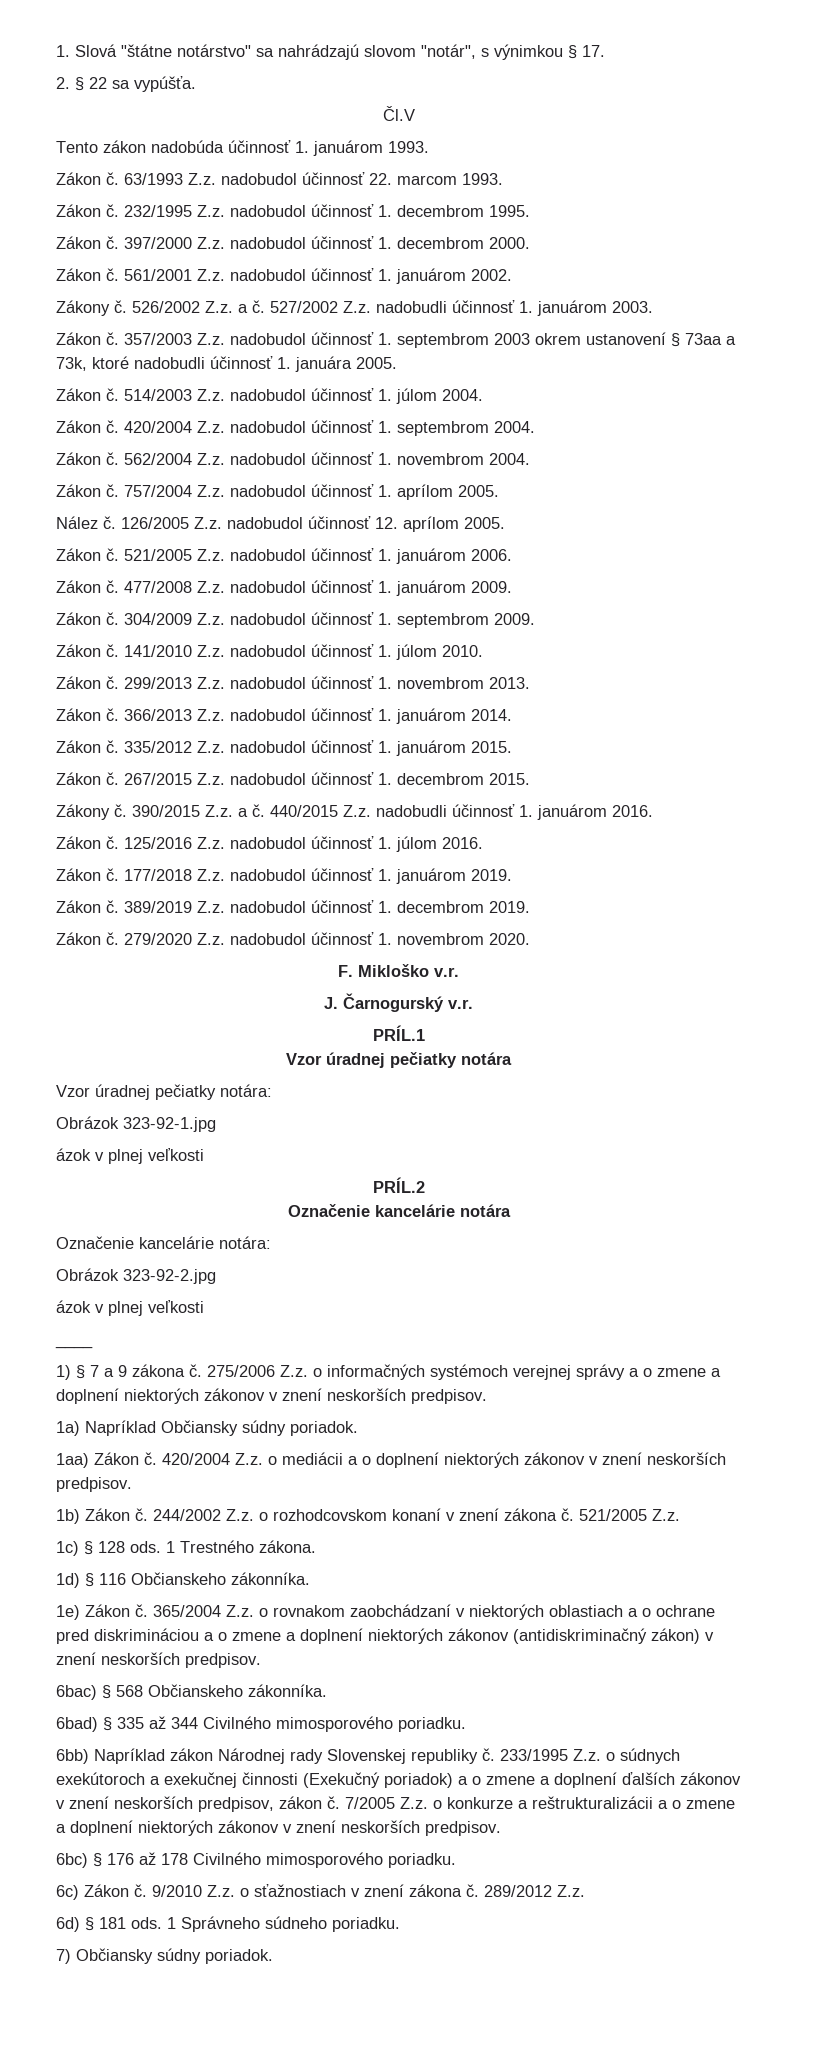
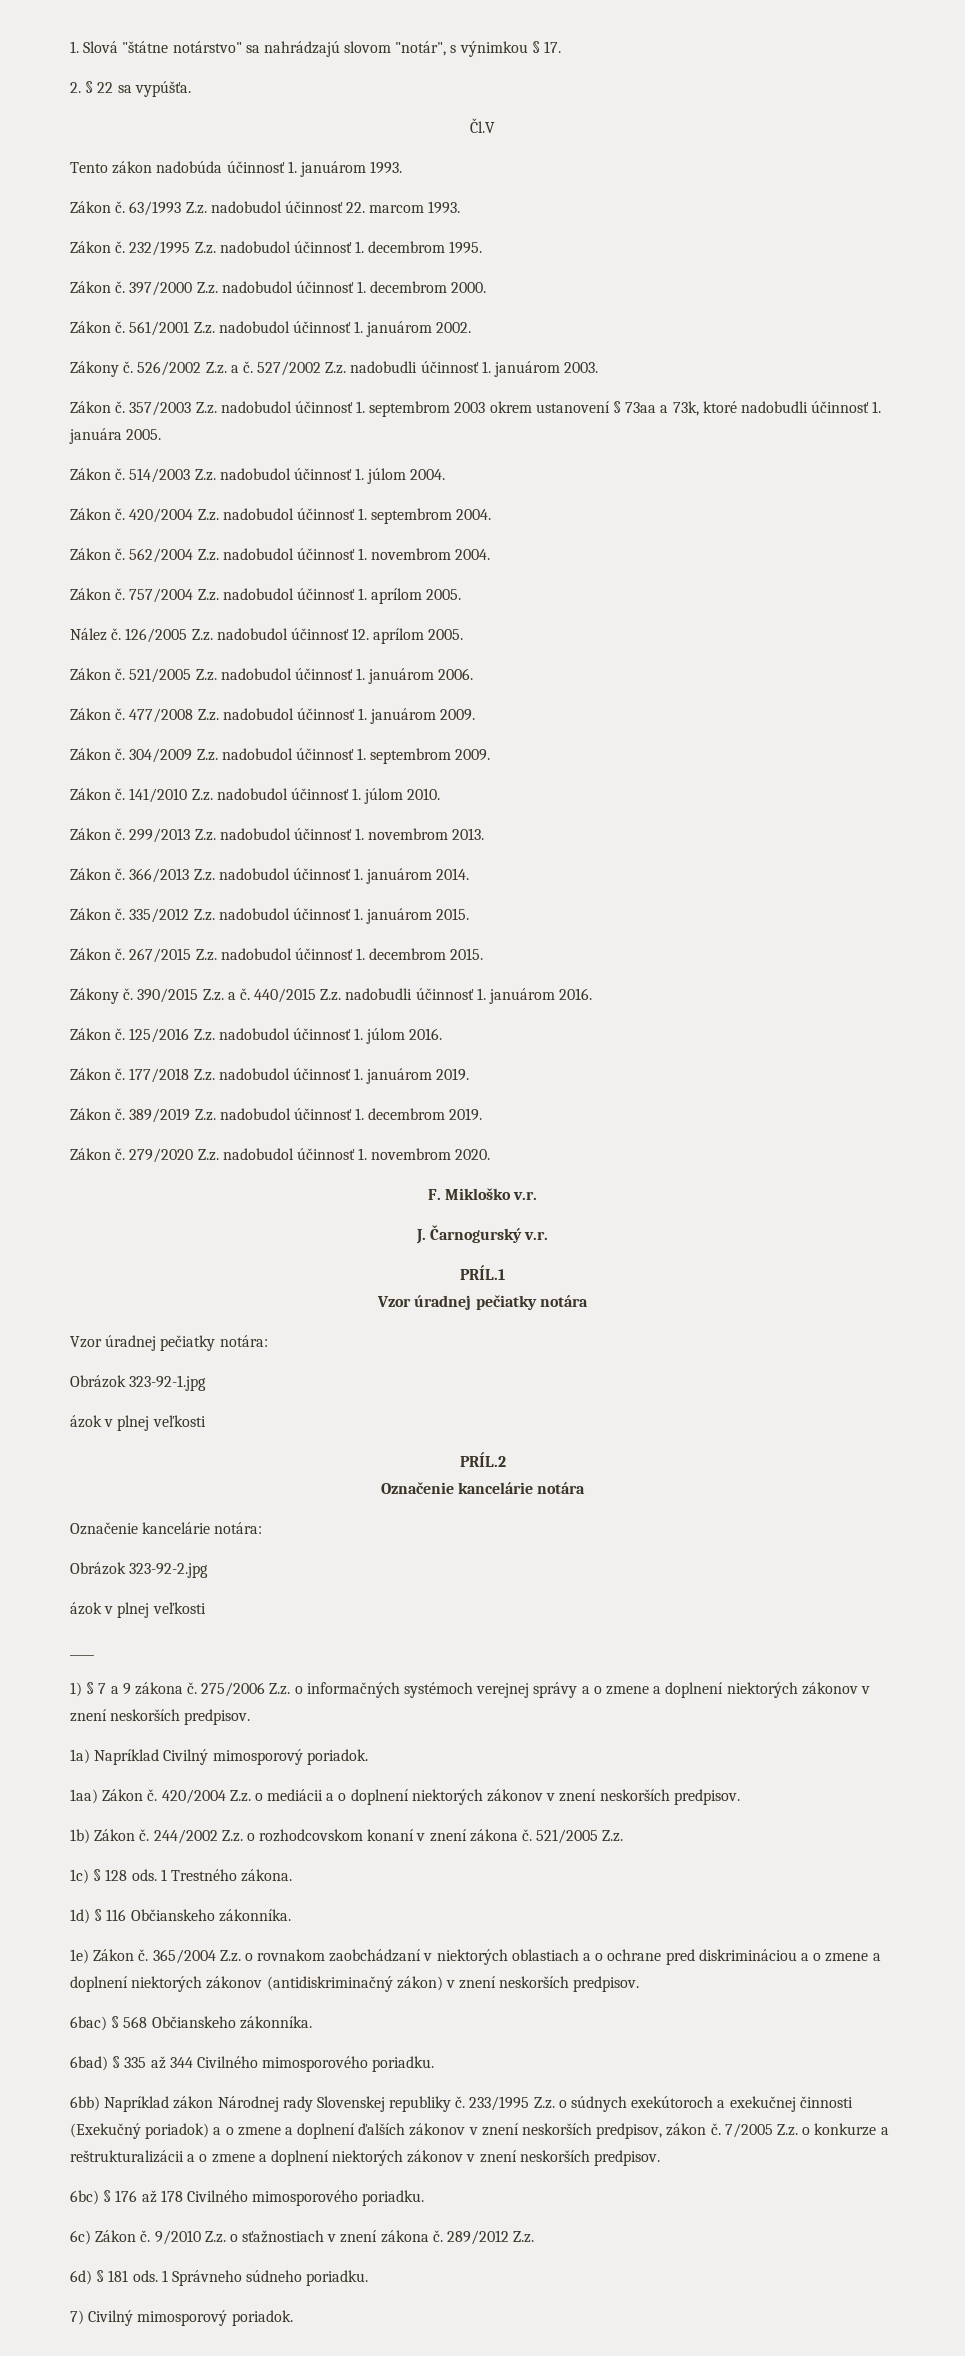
- 1a) Napríklad Občiansky súdny poriadok.
+ 1a) Napríklad Civilný mimosporový poriadok.
- 7) Občiansky súdny poriadok.
+ 7) Civilný mimosporový poriadok.

